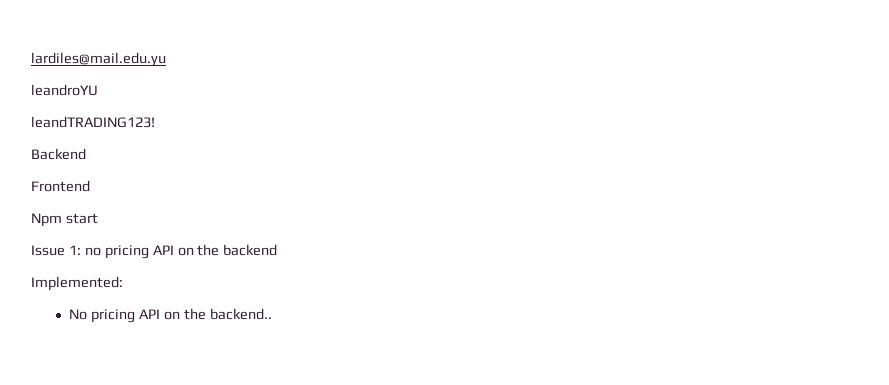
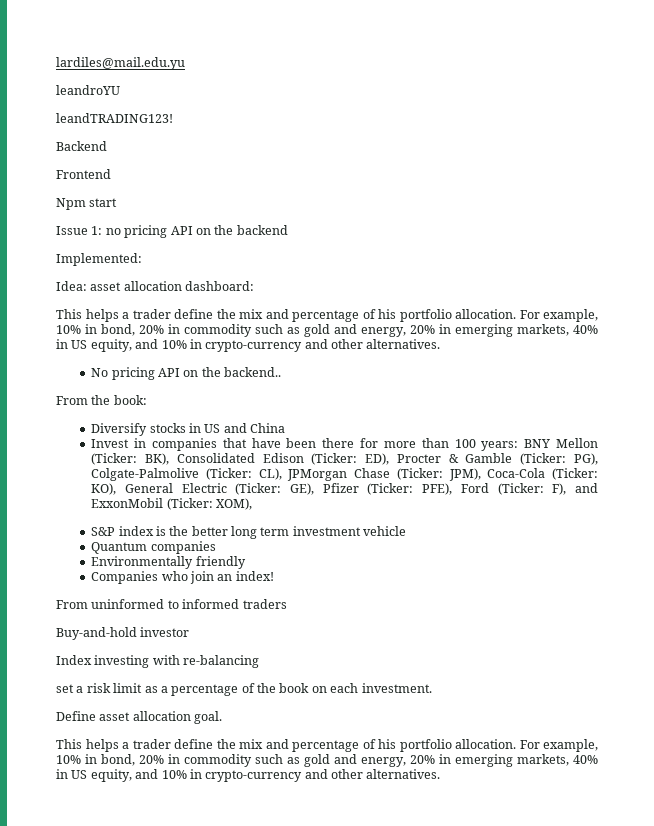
+ Idea: asset allocation dashboard:
+ This helps a trader define the mix and percentage of his portfolio allocation. For example, 10% in bond, 20% in commodity such as gold and energy, 20% in emerging markets, 40% in US equity, and 10% in crypto-currency and other alternatives.
+ From the book:
+ Diversify stocks in US and China
+ Invest in companies that have been there for more than 100 years: BNY Mellon (Ticker: BK), Consolidated Edison (Ticker: ED), Procter & Gamble (Ticker: PG), Colgate-Palmolive (Ticker: CL), JPMorgan Chase (Ticker: JPM), Coca-Cola (Ticker: KO), General Electric (Ticker: GE), Pfizer (Ticker: PFE), Ford (Ticker: F), and ExxonMobil (Ticker: XOM),
+ S&P index is the better long term investment vehicle
+ Quantum companies
+ Environmentally friendly
+ Companies who join an index!
+ From uninformed to informed traders
+ Buy-and-hold investor
+ Index investing with re-balancing
+ set a risk limit as a percentage of the book on each investment.
+ Define asset allocation goal.
+ This helps a trader define the mix and percentage of his portfolio allocation. For example, 10% in bond, 20% in commodity such as gold and energy, 20% in emerging markets, 40% in US equity, and 10% in crypto-currency and other alternatives.

